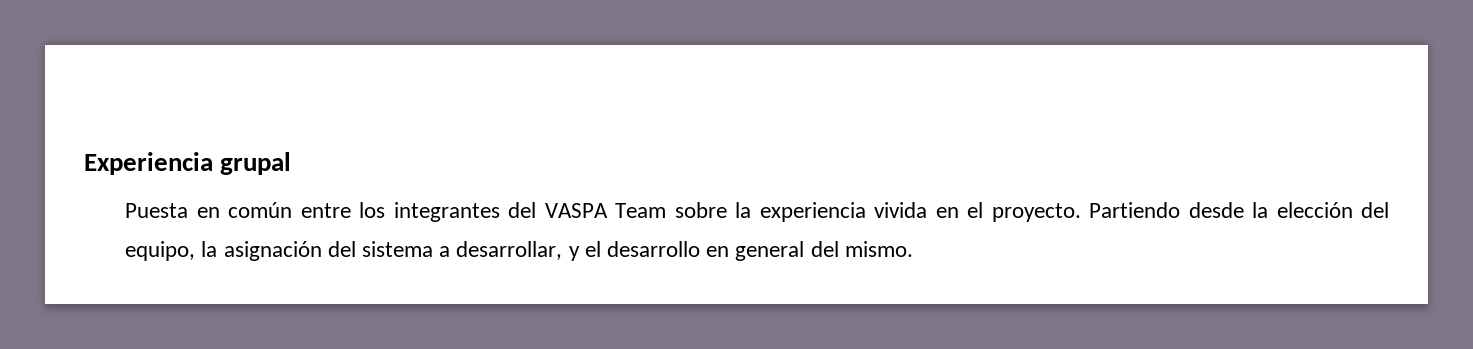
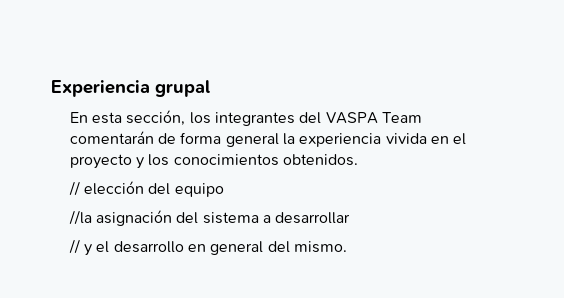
- Puesta en común entre los integrantes del VASPA Team sobre la experiencia vivida en el proyecto. Partiendo desde la elección del equipo, la asignación del sistema a desarrollar, y el desarrollo en general del mismo.
+ En esta sección, los integrantes del VASPA Team comentarán de forma general la experiencia vivida en el proyecto y los conocimientos obtenidos.
+ // elección del equipo
+ //la asignación del sistema a desarrollar
+ // y el desarrollo en general del mismo.

